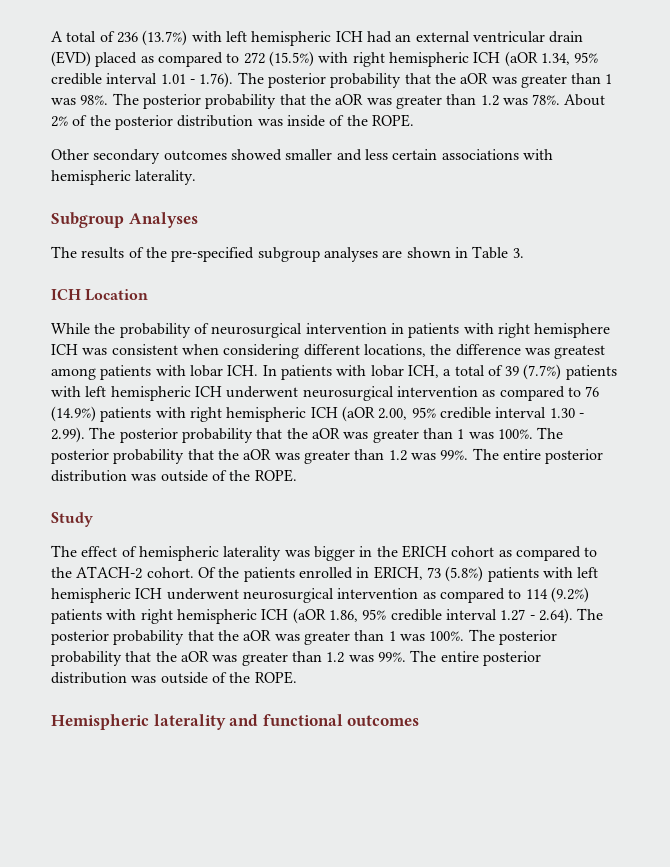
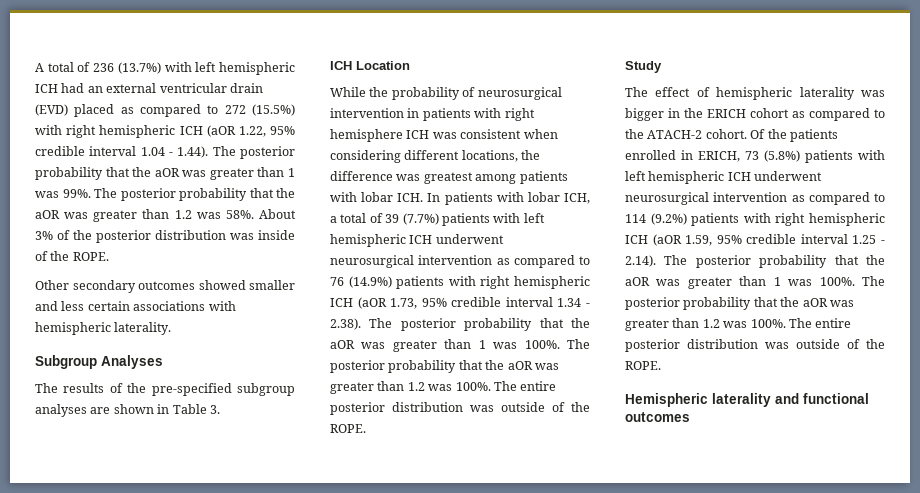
- A total of 236 (13.7%) with left hemispheric ICH had an external ventricular drain (EVD) placed as compared to 272 (15.5%) with right hemispheric ICH (aOR 1.34, 95% credible interval 1.01 - 1.76). The posterior probability that the aOR was greater than 1 was 98%.
+ A total of 236 (13.7%) with left hemispheric ICH had an external ventricular drain (EVD) placed as compared to 272 (15.5%) with right hemispheric ICH (aOR 1.22, 95% credible interval 1.04 - 1.44). The posterior probability that the aOR was greater than 1 was 99%.
- The posterior probability that the aOR was greater than 1.2 was 78%. About 2% of the posterior distribution was inside of the ROPE.
+ The posterior probability that the aOR was greater than 1.2 was 58%. About 3% of the posterior distribution was inside of the ROPE.
- While the probability of neurosurgical intervention in patients with right hemisphere ICH was consistent when considering different locations, the difference was greatest among patients with lobar ICH. In patients with lobar ICH, a total of 39 (7.7%) patients with left hemispheric ICH underwent neurosurgical intervention as compared to 76 (14.9%) patients with right hemispheric ICH (aOR 2.00, 95% credible interval 1.30 - 2.99). The posterior probability that the aOR was greater than 1 was 100%. The posterior probability that the aOR was greater than 1.2 was 99%.
+ While the probability of neurosurgical intervention in patients with right hemisphere ICH was consistent when considering different locations, the difference was greatest among patients with lobar ICH. In patients with lobar ICH, a total of 39 (7.7%) patients with left hemispheric ICH underwent neurosurgical intervention as compared to 76 (14.9%) patients with right hemispheric ICH (aOR 1.73, 95% credible interval 1.34 - 2.38). The posterior probability that the aOR was greater than 1 was 100%. The posterior probability that the aOR was greater than 1.2 was 100%.
- Of the patients enrolled in ERICH, 73 (5.8%) patients with left hemispheric ICH underwent neurosurgical intervention as compared to 114 (9.2%) patients with right hemispheric ICH (aOR 1.86, 95% credible interval 1.27 - 2.64). The posterior probability that the aOR was greater than 1 was 100%. The posterior probability that the aOR was greater than 1.2 was 99%.
+ Of the patients enrolled in ERICH, 73 (5.8%) patients with left hemispheric ICH underwent neurosurgical intervention as compared to 114 (9.2%) patients with right hemispheric ICH (aOR 1.59, 95% credible interval 1.25 - 2.14). The posterior probability that the aOR was greater than 1 was 100%. The posterior probability that the aOR was greater than 1.2 was 100%.

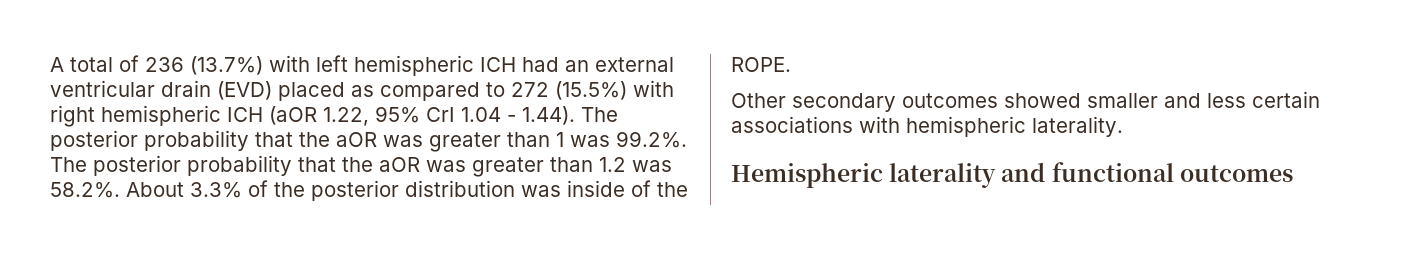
- A total of 236 (13.7%) with left hemispheric ICH had an external ventricular drain (EVD) placed as compared to 272 (15.5%) with right hemispheric ICH (aOR 1.22, 95% credible interval 1.04 - 1.44). The posterior probability that the aOR was greater than 1 was 99%. The posterior probability that the aOR was greater than 1.2 was 58%. About 3% of the posterior distribution was inside of the ROPE.
+ A total of 236 (13.7%) with left hemispheric ICH had an external ventricular drain (EVD) placed as compared to 272 (15.5%) with right hemispheric ICH (aOR 1.22, 95% CrI 1.04 - 1.44). The posterior probability that the aOR was greater than 1 was 99.2%. The posterior probability that the aOR was greater than 1.2 was 58.2%. About 3.3% of the posterior distribution was inside of the ROPE.
- Subgroup Analyses
- The results of the pre-specified subgroup analyses are shown in Table 3.
- ICH Location
- While the probability of neurosurgical intervention in patients with right hemisphere ICH was consistent when considering different locations, the difference was greatest among patients with lobar ICH. In patients with lobar ICH, a total of 39 (7.7%) patients with left hemispheric ICH underwent neurosurgical intervention as compared to 76 (14.9%) patients with right hemispheric ICH (aOR 1.73, 95% credible interval 1.34 - 2.38). The posterior probability that the aOR was greater than 1 was 100%. The posterior probability that the aOR was greater than 1.2 was 100%. The entire posterior distribution was outside of the ROPE.
- Study
- The effect of hemispheric laterality was bigger in the ERICH cohort as compared to the ATACH-2 cohort. Of the patients enrolled in ERICH, 73 (5.8%) patients with left hemispheric ICH underwent neurosurgical intervention as compared to 114 (9.2%) patients with right hemispheric ICH (aOR 1.59, 95% credible interval 1.25 - 2.14). The posterior probability that the aOR was greater than 1 was 100%. The posterior probability that the aOR was greater than 1.2 was 100%. The entire posterior distribution was outside of the ROPE.

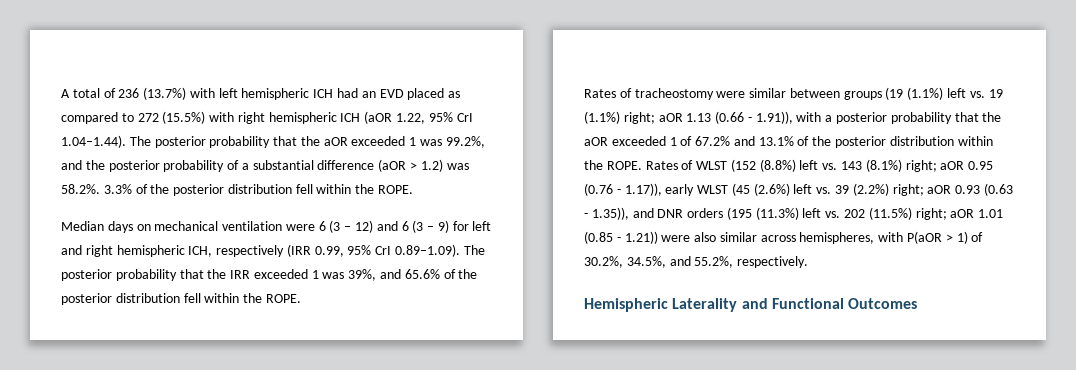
- A total of 236 (13.7%) with left hemispheric ICH had an external ventricular drain (EVD) placed as compared to 272 (15.5%) with right hemispheric ICH (aOR 1.22, 95% CrI 1.04 - 1.44). The posterior probability that the aOR was greater than 1 was 99.2%. The posterior probability that the aOR was greater than 1.2 was 58.2%. About 3.3% of the posterior distribution was inside of the ROPE.
- Other secondary outcomes showed smaller and less certain associations with hemispheric laterality.
- Hemispheric laterality and functional outcomes
+ A total of 236 (13.7%) with left hemispheric ICH had an EVD placed as compared to 272 (15.5%) with right hemispheric ICH (aOR 1.22, 95% CrI 1.04–1.44). The posterior probability that the aOR exceeded 1 was 99.2%, and the posterior probability of a substantial difference (aOR > 1.2) was 58.2%. 3.3% of the posterior distribution fell within the ROPE.
+ Median days on mechanical ventilation were 6 (3 – 12) and 6 (3 – 9) for left and right hemispheric ICH, respectively (IRR 0.99, 95% CrI 0.89–1.09). The posterior probability that the IRR exceeded 1 was 39%, and 65.6% of the posterior distribution fell within the ROPE.
+ Rates of tracheostomy were similar between groups (19 (1.1%) left vs. 19 (1.1%) right; aOR 1.13 (0.66 - 1.91)), with a posterior probability that the aOR exceeded 1 of 67.2% and 13.1% of the posterior distribution within the ROPE. Rates of WLST (152 (8.8%) left vs. 143 (8.1%) right; aOR 0.95 (0.76 - 1.17)), early WLST (45 (2.6%) left vs. 39 (2.2%) right; aOR 0.93 (0.63 - 1.35)), and DNR orders (195 (11.3%) left vs. 202 (11.5%) right; aOR 1.01 (0.85 - 1.21)) were also similar across hemispheres, with P(aOR > 1) of 30.2%, 34.5%, and 55.2%, respectively.
+ Hemispheric Laterality and Functional Outcomes

